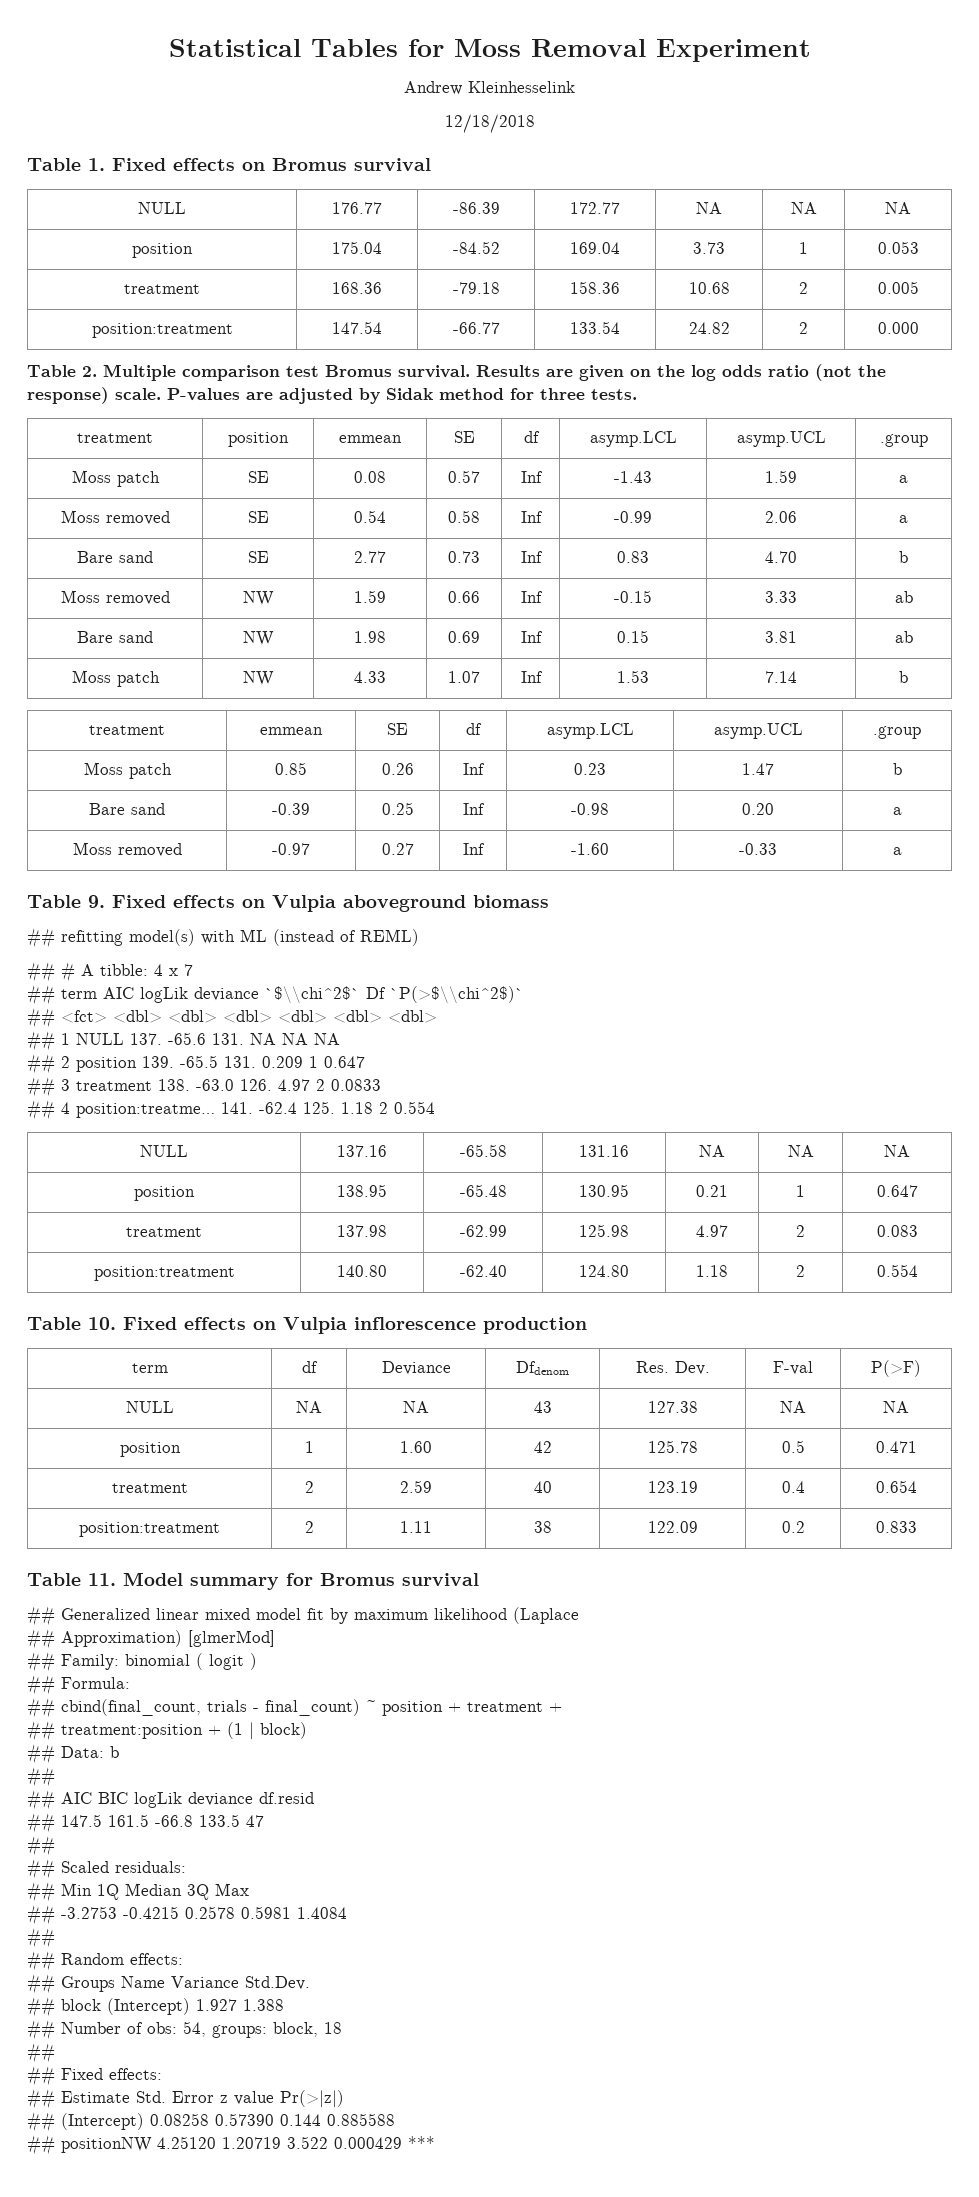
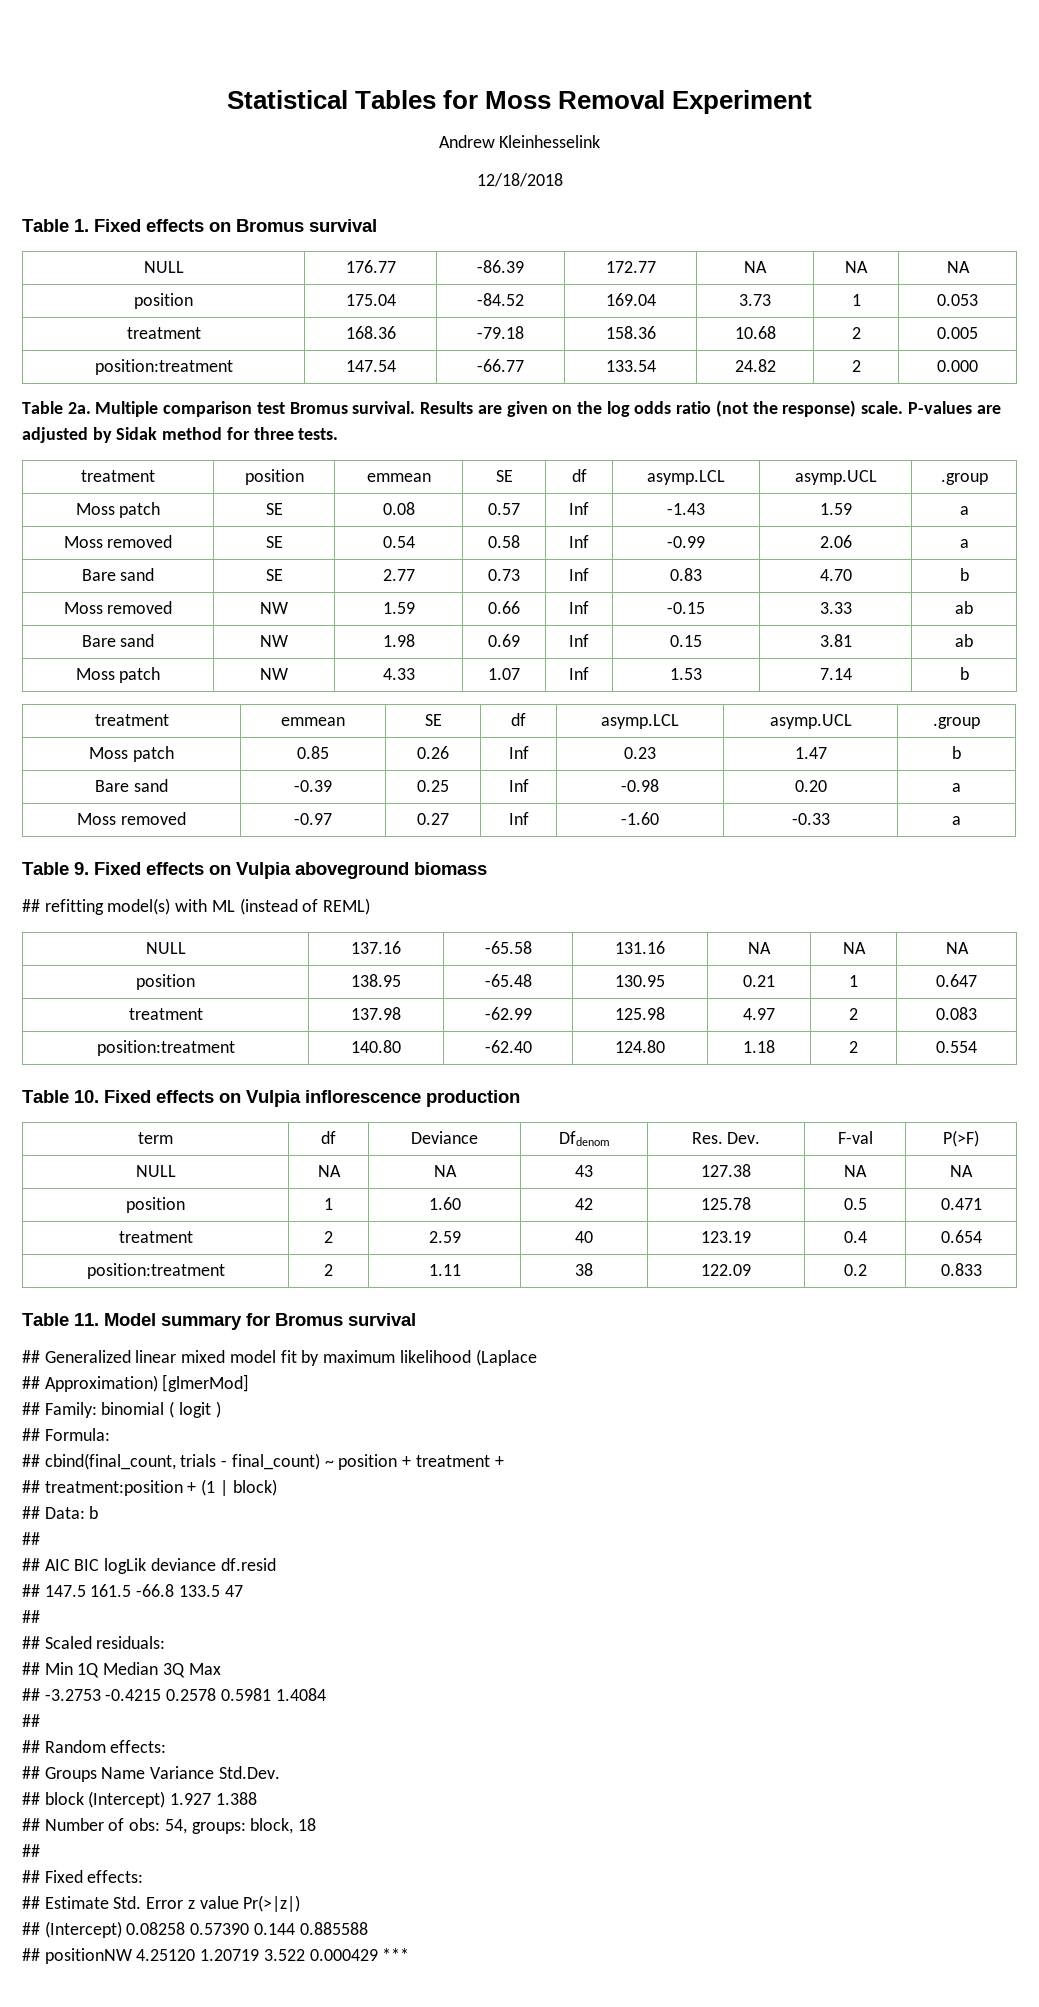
- Table 2. Multiple comparison test Bromus survival.
+ Table 2a. Multiple comparison test Bromus survival.
- ## # A tibble: 4 x 7
- ## term AIC logLik deviance `$\\chi^2$` Df `P(>$\\chi^2$)`
- ## <fct> <dbl> <dbl> <dbl> <dbl> <dbl> <dbl>
- ## 1 NULL 137. -65.6 131. NA NA NA
- ## 2 position 139. -65.5 131. 0.209 1 0.647
- ## 3 treatment 138. -63.0 126. 4.97 2 0.0833
- ## 4 position:treatme… 141. -62.4 125. 1.18 2 0.554

